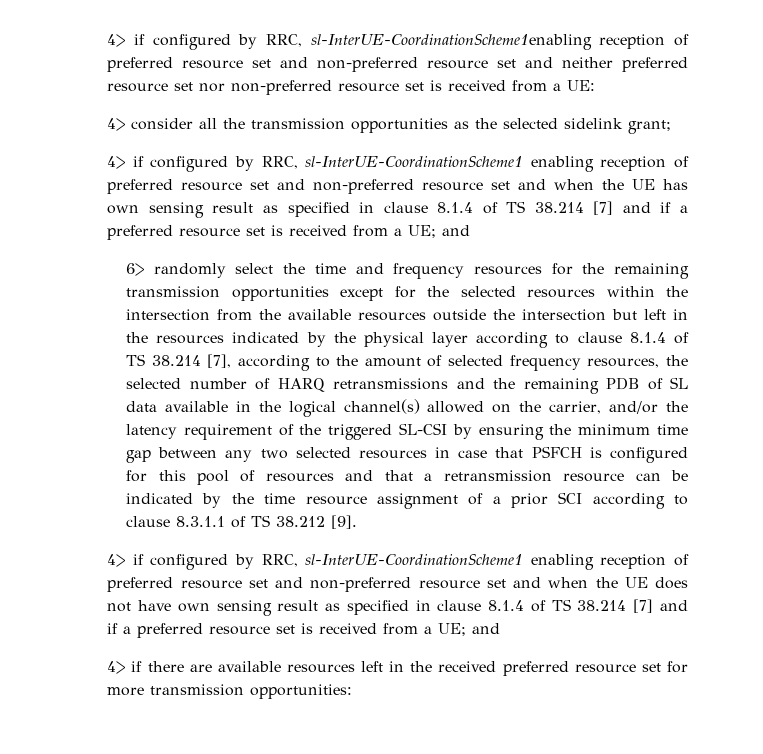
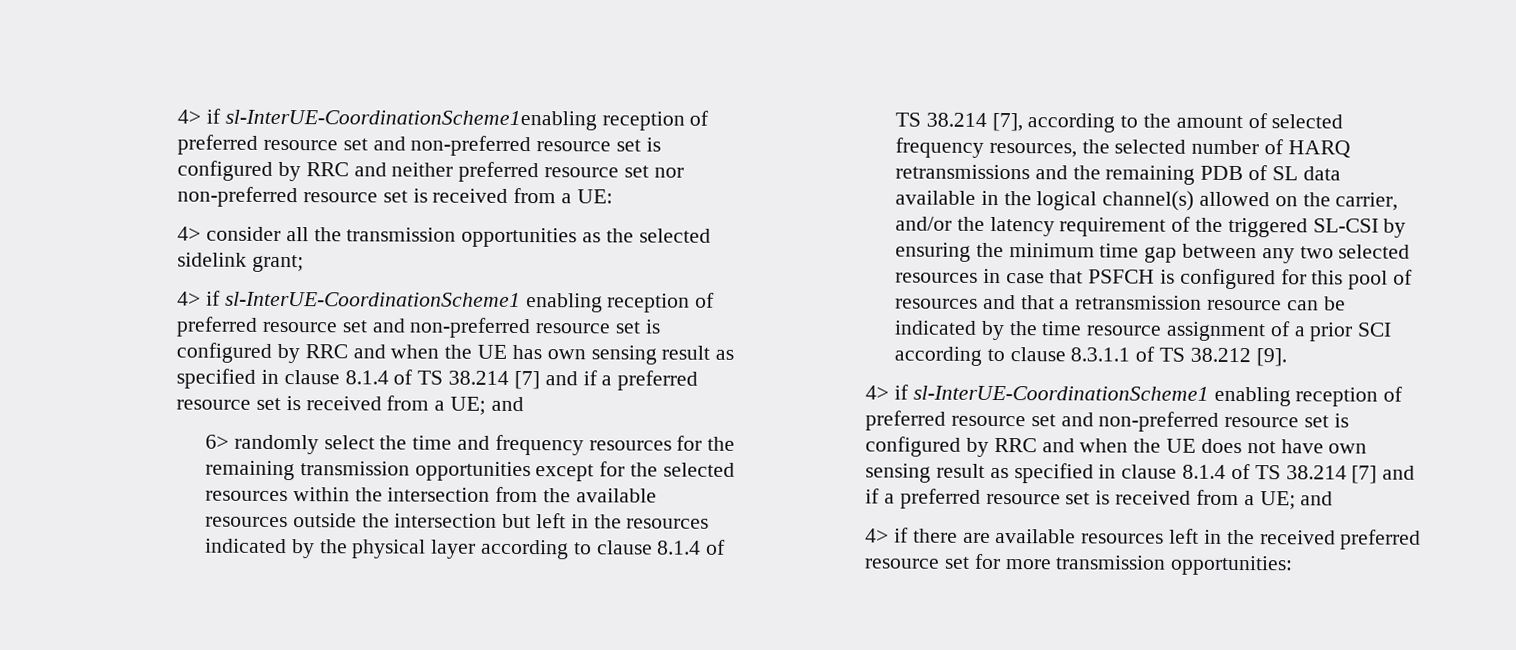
- 4> if configured by RRC, sl-InterUE-CoordinationScheme1enabling reception of preferred resource set and non-preferred resource set and neither preferred resource set nor non-preferred resource set is received from a UE:
+ 4> if sl-InterUE-CoordinationScheme1enabling reception of preferred resource set and non-preferred resource set is configured by RRC and neither preferred resource set nor non-preferred resource set is received from a UE:
- 4> if configured by RRC, sl-InterUE-CoordinationScheme1 enabling reception of preferred resource set and non-preferred resource set and when the UE has own sensing result as specified in clause 8.1.4 of TS 38.214 [7] and if a preferred resource set is received from a UE; and
+ 4> if sl-InterUE-CoordinationScheme1 enabling reception of preferred resource set and non-preferred resource set is configured by RRC and when the UE has own sensing result as specified in clause 8.1.4 of TS 38.214 [7] and if a preferred resource set is received from a UE; and
- 4> if configured by RRC, sl-InterUE-CoordinationScheme1 enabling reception of preferred resource set and non-preferred resource set and when the UE does not have own sensing result as specified in clause 8.1.4 of TS 38.214 [7] and if a preferred resource set is received from a UE; and
+ 4> if sl-InterUE-CoordinationScheme1 enabling reception of preferred resource set and non-preferred resource set is configured by RRC and when the UE does not have own sensing result as specified in clause 8.1.4 of TS 38.214 [7] and if a preferred resource set is received from a UE; and

